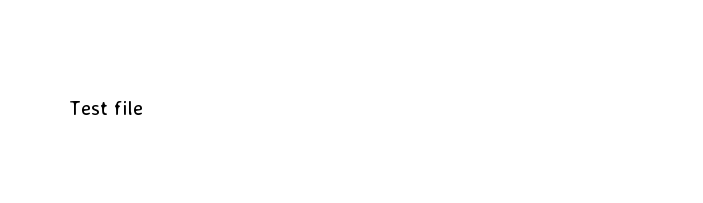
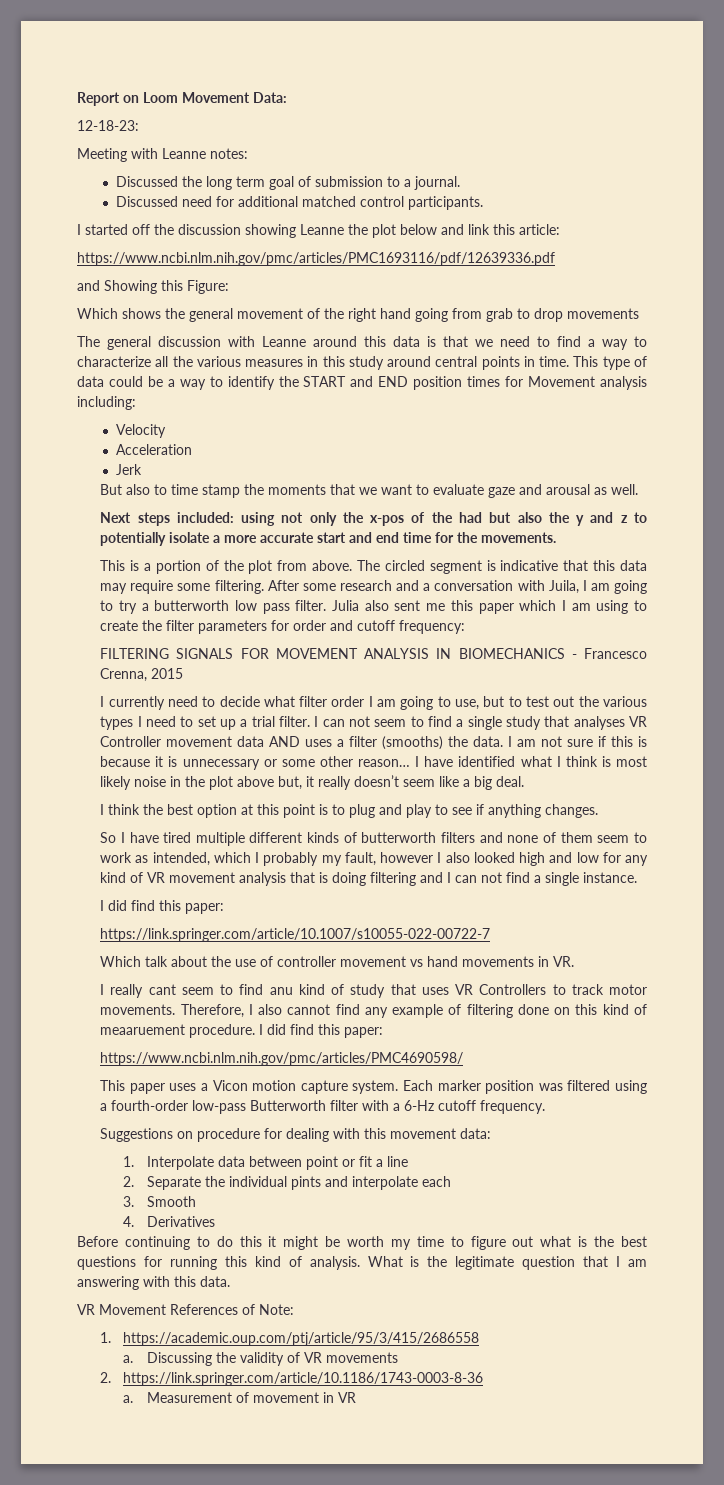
- Test file
+ Report on Loom Movement Data:
+ 12-18-23:
+ Meeting with Leanne notes:
+ Discussed the long term goal of submission to a journal.
+ Discussed need for additional matched control participants.
+ I started off the discussion showing Leanne the plot below and link this article:
+ https://www.ncbi.nlm.nih.gov/pmc/articles/PMC1693116/pdf/12639336.pdf
+ and Showing this Figure:
+ Which shows the general movement of the right hand going from grab to drop movements
+ The general discussion with Leanne around this data is that we need to find a way to characterize all the various measures in this study around central points in time. This type of data could be a way to identify the START and END position times for Movement analysis including:
+ Velocity
+ Acceleration
+ Jerk
+ But also to time stamp the moments that we want to evaluate gaze and arousal as well.
+ Next steps included: using not only the x-pos of the had but also the y and z to potentially isolate a more accurate start and end time for the movements.
+ This is a portion of the plot from above. The circled segment is indicative that this data may require some filtering. After some research and a conversation with Juila, I am going to try a butterworth low pass filter. Julia also sent me this paper which I am using to create the filter parameters for order and cutoff frequency:
+ FILTERING SIGNALS FOR MOVEMENT ANALYSIS IN BIOMECHANICS - Francesco Crenna, 2015
+ I currently need to decide what filter order I am going to use, but to test out the various types I need to set up a trial filter. I can not seem to find a single study that analyses VR Controller movement data AND uses a filter (smooths) the data. I am not sure if this is because it is unnecessary or some other reason… I have identified what I think is most likely noise in the plot above but, it really doesn’t seem like a big deal.
+ I think the best option at this point is to plug and play to see if anything changes.
+ So I have tired multiple different kinds of butterworth filters and none of them seem to work as intended, which I probably my fault, however I also looked high and low for any kind of VR movement analysis that is doing filtering and I can not find a single instance.
+ I did find this paper:
+ https://link.springer.com/article/10.1007/s10055-022-00722-7
+ Which talk about the use of controller movement vs hand movements in VR.
+ I really cant seem to find anu kind of study that uses VR Controllers to track motor movements. Therefore, I also cannot find any example of filtering done on this kind of meaaruement procedure. I did find this paper:
+ https://www.ncbi.nlm.nih.gov/pmc/articles/PMC4690598/
+ This paper uses a Vicon motion capture system. Each marker position was filtered using a fourth-order low-pass Butterworth filter with a 6-Hz cutoff frequency.
+ Suggestions on procedure for dealing with this movement data:
+ 1. Interpolate data between point or fit a line
+ 2. Separate the individual pints and interpolate each
+ 3. Smooth
+ 4. Derivatives
+ Before continuing to do this it might be worth my time to figure out what is the best questions for running this kind of analysis. What is the legitimate question that I am answering with this data.
+ VR Movement References of Note:
+ 1. https://academic.oup.com/ptj/article/95/3/415/2686558
+ a. Discussing the validity of VR movements
+ 2. https://link.springer.com/article/10.1186/1743-0003-8-36
+ a. Measurement of movement in VR

